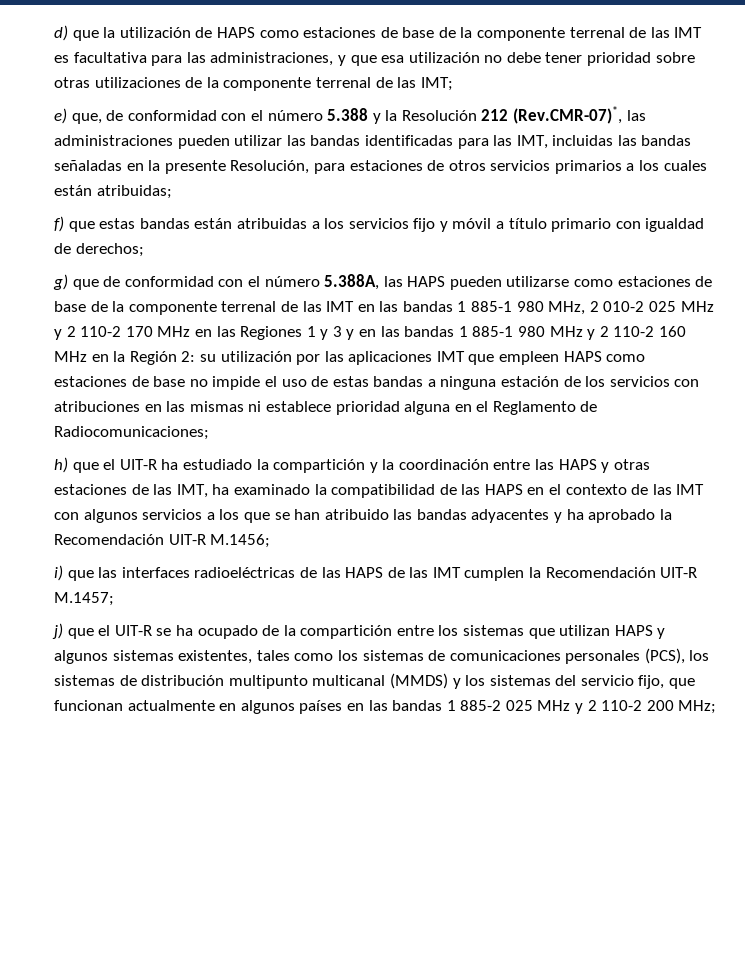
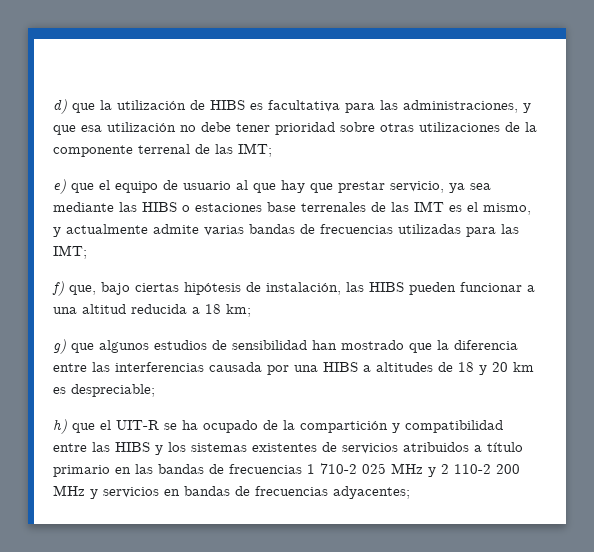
- d) que la utilización de HAPS como estaciones de base de la componente terrenal de las IMT es facultativa para las administraciones, y que esa utilización no debe tener prioridad sobre otras utilizaciones de la componente terrenal de las IMT;
+ d) que la utilización de HIBS es facultativa para las administraciones, y que esa utilización no debe tener prioridad sobre otras utilizaciones de la componente terrenal de las IMT;
- e) que, de conformidad con el número 5.388 y la Resolución 212 (Rev.CMR-07)*, las administraciones pueden utilizar las bandas identificadas para las IMT, incluidas las bandas señaladas en la presente Resolución, para estaciones de otros servicios primarios a los cuales están atribuidas;
- f) que estas bandas están atribuidas a los servicios fijo y móvil a título primario con igualdad de derechos;
- g) que de conformidad con el número 5.388A, las HAPS pueden utilizarse como estaciones de base de la componente terrenal de las IMT en las bandas 1 885-1 980 MHz, 2 010-2 025 MHz y 2 110-2 170 MHz en las Regiones 1 y 3 y en las bandas 1 885-1 980 MHz y 2 110-2 160 MHz en la Región 2: su utilización por las aplicaciones IMT que empleen HAPS como estaciones de base no impide el uso de estas bandas a ninguna estación de los servicios con atribuciones en las mismas ni establece prioridad alguna en el Reglamento de Radiocomunicaciones;
- h) que el UIT-R ha estudiado la compartición y la coordinación entre las HAPS y otras estaciones de las IMT, ha examinado la compatibilidad de las HAPS en el contexto de las IMT con algunos servicios a los que se han atribuido las bandas adyacentes y ha aprobado la Recomendación UIT-R M.1456;
- i) que las interfaces radioeléctricas de las HAPS de las IMT cumplen la Recomendación UIT-R M.1457;
- j) que el UIT-R se ha ocupado de la compartición entre los sistemas que utilizan HAPS y algunos sistemas existentes, tales como los sistemas de comunicaciones personales (PCS), los sistemas de distribución multipunto multicanal (MMDS) y los sistemas del servicio fijo, que funcionan actualmente en algunos países en las bandas 1 885-2 025 MHz y 2 110-2 200 MHz;
+ e) que el equipo de usuario al que hay que prestar servicio, ya sea mediante las HIBS o estaciones base terrenales de las IMT es el mismo, y actualmente admite varias bandas de frecuencias utilizadas para las IMT;
+ f) que, bajo ciertas hipótesis de instalación, las HIBS pueden funcionar a una altitud reducida a 18 km;
+ g) que algunos estudios de sensibilidad han mostrado que la diferencia entre las interferencias causada por una HIBS a altitudes de 18 y 20 km es despreciable;
+ h) que el UIT-R se ha ocupado de la compartición y compatibilidad entre las HIBS y los sistemas existentes de servicios atribuidos a título primario en las bandas de frecuencias 1 710-2 025 MHz y 2 110-2 200 MHz y servicios en bandas de frecuencias adyacentes;

